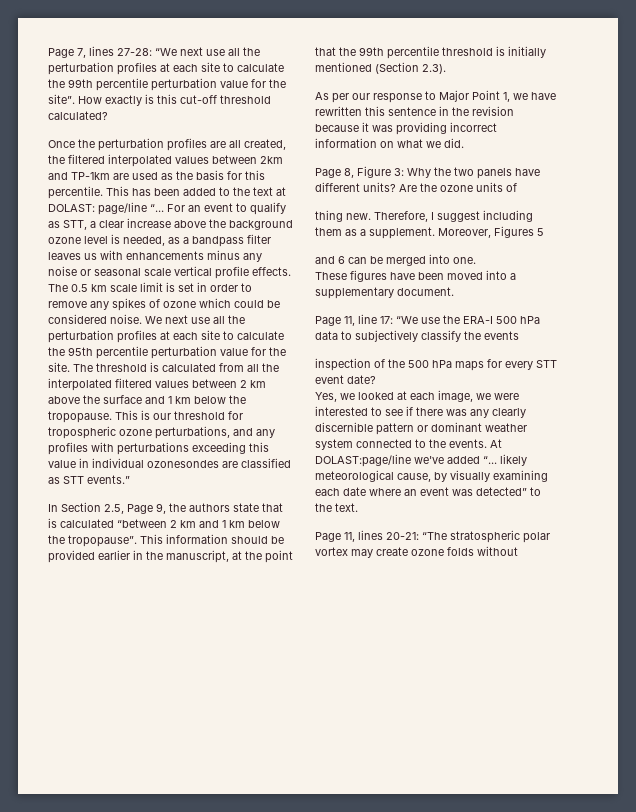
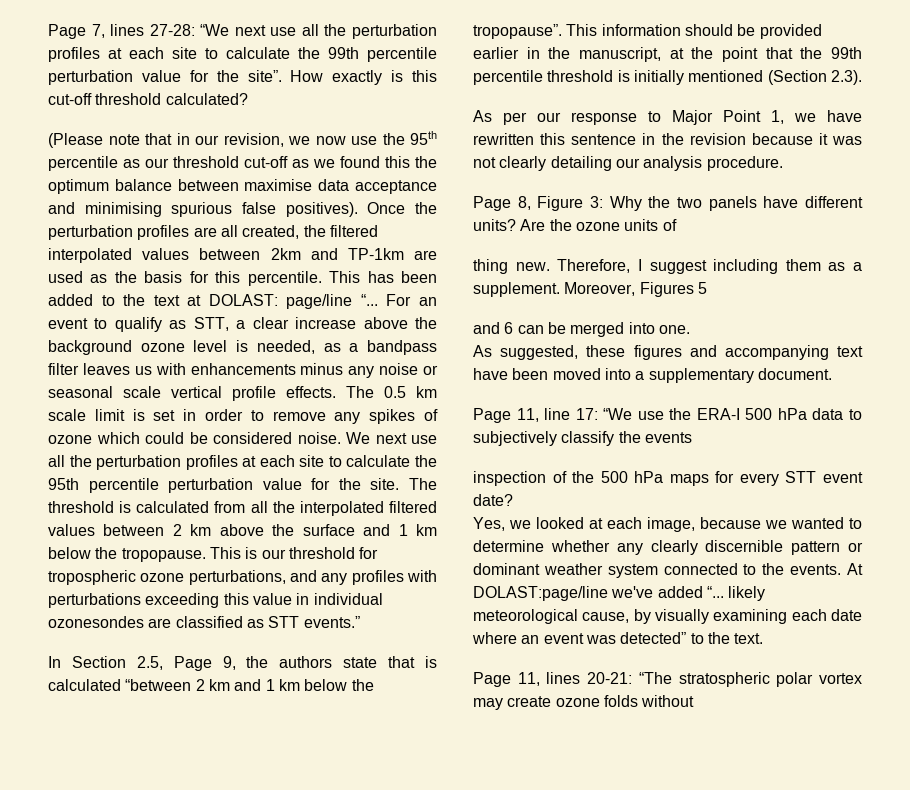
+ (Please note that in our revision, we now use the 95th percentile as our threshold cut-off as we found this the optimum balance between maximise data acceptance and minimising spurious false positives).
- As per our response to Major Point 1, we have rewritten this sentence in the revision because it was providing incorrect information on what we did.
+ As per our response to Major Point 1, we have rewritten this sentence in the revision because it was not clearly detailing our analysis procedure.
- These figures have been moved into a supplementary document.
+ As suggested, these figures and accompanying text have been moved into a supplementary document.
- Yes, we looked at each image, we were interested to see if there was any clearly discernible pattern or dominant weather system connected to the events.
+ Yes, we looked at each image, because we wanted to determine whether any clearly discernible pattern or dominant weather system connected to the events.

